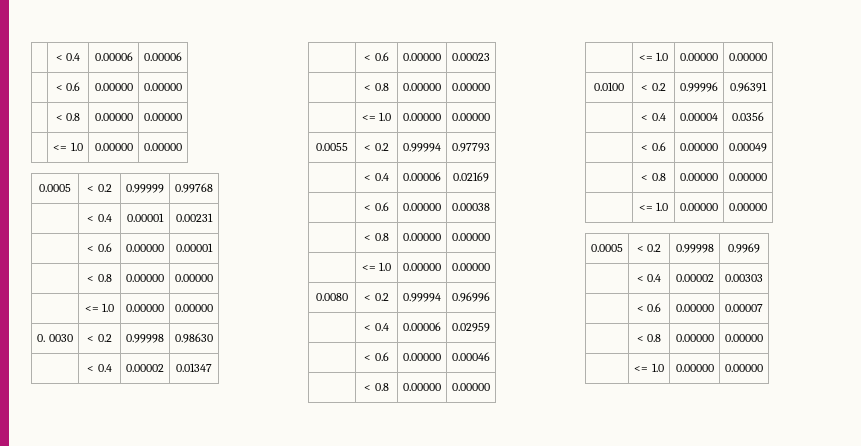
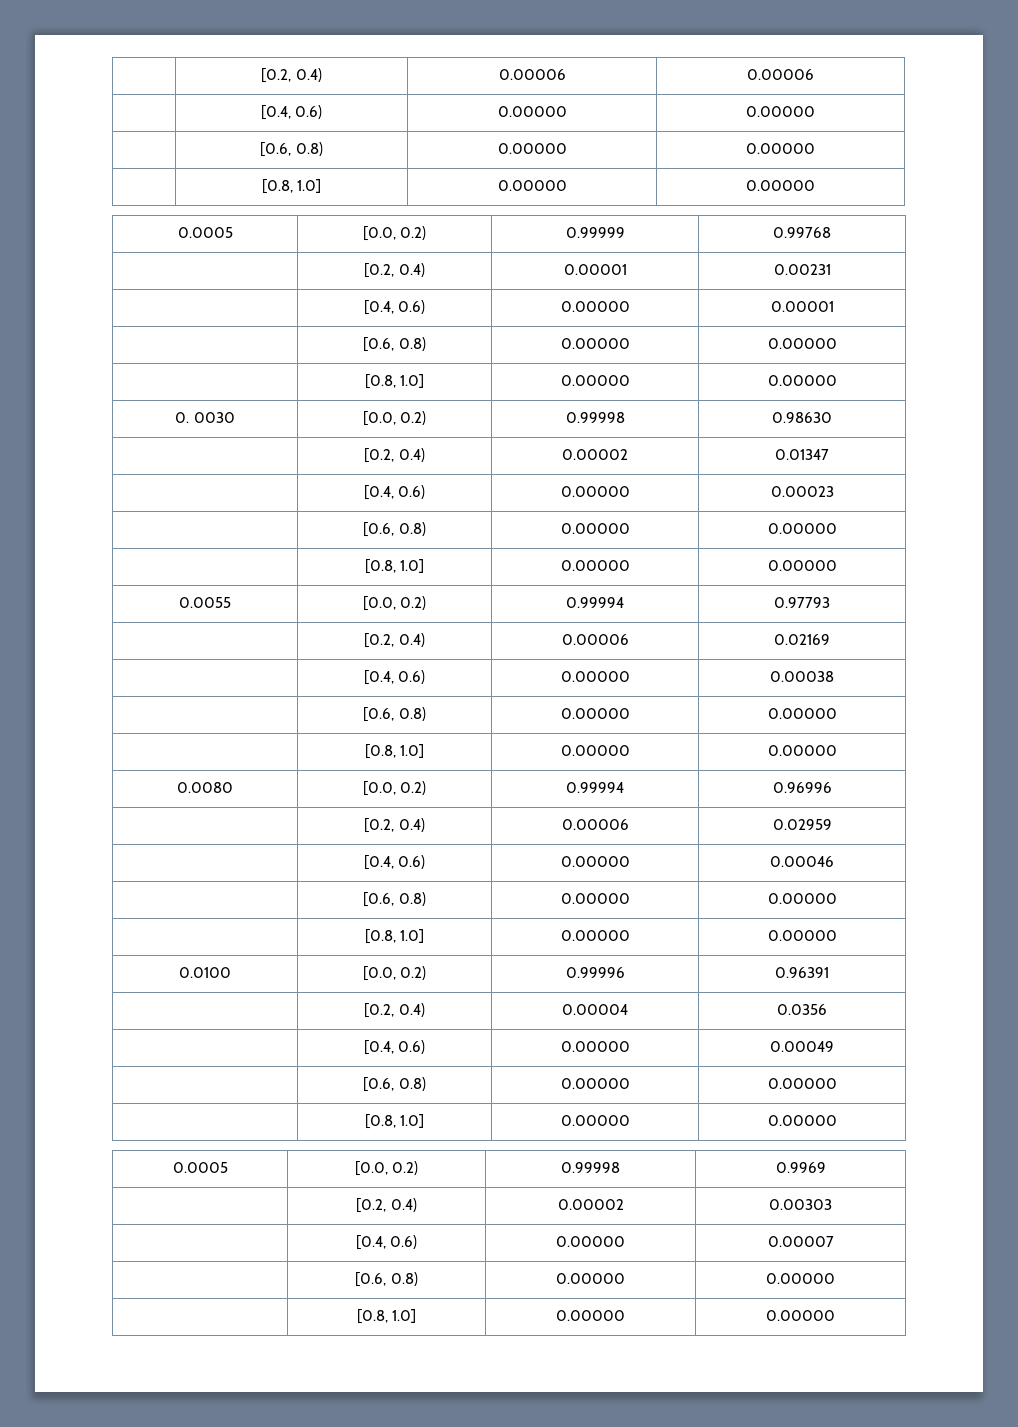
- | < 0.4 | 0.00006 | 0.00006
+ | [0.2, 0.4) | 0.00006 | 0.00006
- | < 0.6 | 0.00000 | 0.00000
- | < 0.8 | 0.00000 | 0.00000
- | <= 1.0 | 0.00000 | 0.00000
- 0.0005 | < 0.2 | 0.99999 | 0.99768
+ | [0.4, 0.6) | 0.00000 | 0.00000
+ | [0.6, 0.8) | 0.00000 | 0.00000
+ | [0.8, 1.0] | 0.00000 | 0.00000
+ 0.0005 | [0.0, 0.2) | 0.99999 | 0.99768
- | < 0.4 | 0.00001 | 0.00231
+ | [0.2, 0.4) | 0.00001 | 0.00231
- | < 0.6 | 0.00000 | 0.00001
- | < 0.8 | 0.00000 | 0.00000
- | <= 1.0 | 0.00000 | 0.00000
+ | [0.4, 0.6) | 0.00000 | 0.00001
+ | [0.6, 0.8) | 0.00000 | 0.00000
+ | [0.8, 1.0] | 0.00000 | 0.00000
- 0. 0030 | < 0.2 | 0.99998 | 0.98630
+ 0. 0030 | [0.0, 0.2) | 0.99998 | 0.98630
- | < 0.4 | 0.00002 | 0.01347
+ | [0.2, 0.4) | 0.00002 | 0.01347
- | < 0.6 | 0.00000 | 0.00023
- | < 0.8 | 0.00000 | 0.00000
- | <= 1.0 | 0.00000 | 0.00000
+ | [0.4, 0.6) | 0.00000 | 0.00023
+ | [0.6, 0.8) | 0.00000 | 0.00000
+ | [0.8, 1.0] | 0.00000 | 0.00000
- 0.0055 | < 0.2 | 0.99994 | 0.97793
+ 0.0055 | [0.0, 0.2) | 0.99994 | 0.97793
- | < 0.4 | 0.00006 | 0.02169
+ | [0.2, 0.4) | 0.00006 | 0.02169
- | < 0.6 | 0.00000 | 0.00038
- | < 0.8 | 0.00000 | 0.00000
- | <= 1.0 | 0.00000 | 0.00000
+ | [0.4, 0.6) | 0.00000 | 0.00038
+ | [0.6, 0.8) | 0.00000 | 0.00000
+ | [0.8, 1.0] | 0.00000 | 0.00000
- 0.0080 | < 0.2 | 0.99994 | 0.96996
+ 0.0080 | [0.0, 0.2) | 0.99994 | 0.96996
- | < 0.4 | 0.00006 | 0.02959
+ | [0.2, 0.4) | 0.00006 | 0.02959
- | < 0.6 | 0.00000 | 0.00046
- | < 0.8 | 0.00000 | 0.00000
- | <= 1.0 | 0.00000 | 0.00000
+ | [0.4, 0.6) | 0.00000 | 0.00046
+ | [0.6, 0.8) | 0.00000 | 0.00000
+ | [0.8, 1.0] | 0.00000 | 0.00000
- 0.0100 | < 0.2 | 0.99996 | 0.96391
+ 0.0100 | [0.0, 0.2) | 0.99996 | 0.96391
- | < 0.4 | 0.00004 | 0.0356
+ | [0.2, 0.4) | 0.00004 | 0.0356
- | < 0.6 | 0.00000 | 0.00049
- | < 0.8 | 0.00000 | 0.00000
- | <= 1.0 | 0.00000 | 0.00000
- 0.0005 | < 0.2 | 0.99998 | 0.9969
+ | [0.4, 0.6) | 0.00000 | 0.00049
+ | [0.6, 0.8) | 0.00000 | 0.00000
+ | [0.8, 1.0] | 0.00000 | 0.00000
+ 0.0005 | [0.0, 0.2) | 0.99998 | 0.9969
- | < 0.4 | 0.00002 | 0.00303
+ | [0.2, 0.4) | 0.00002 | 0.00303
- | < 0.6 | 0.00000 | 0.00007
- | < 0.8 | 0.00000 | 0.00000
- | <= 1.0 | 0.00000 | 0.00000
+ | [0.4, 0.6) | 0.00000 | 0.00007
+ | [0.6, 0.8) | 0.00000 | 0.00000
+ | [0.8, 1.0] | 0.00000 | 0.00000

